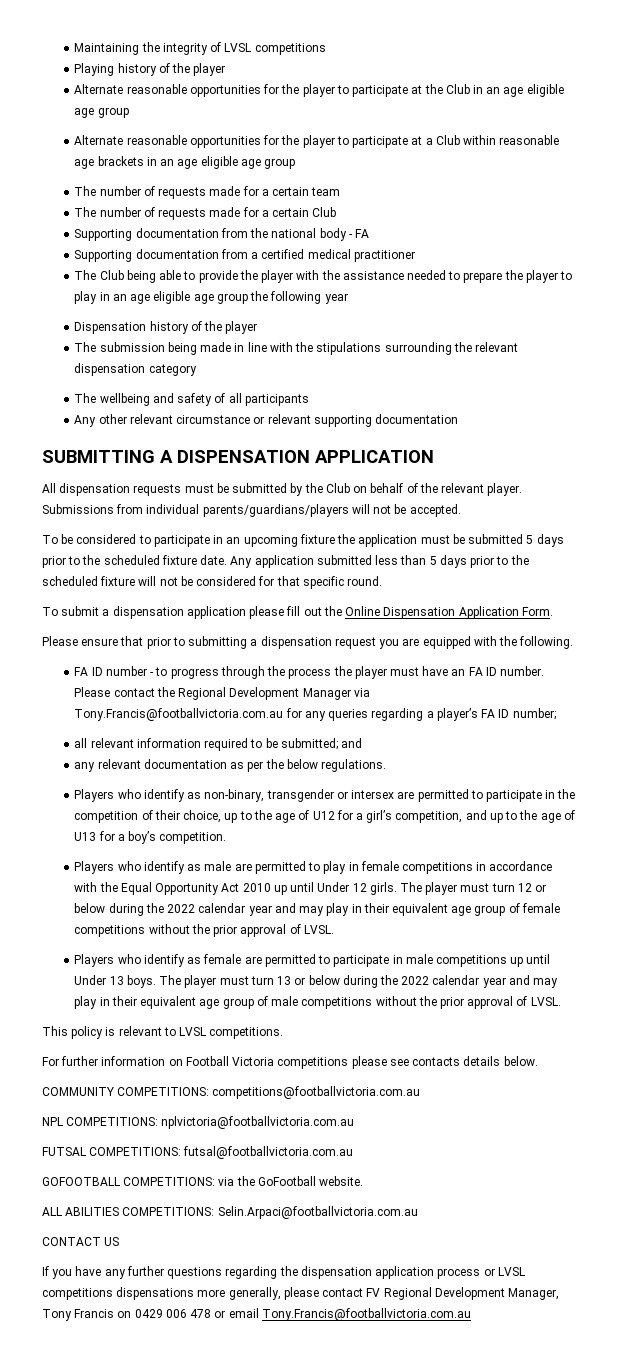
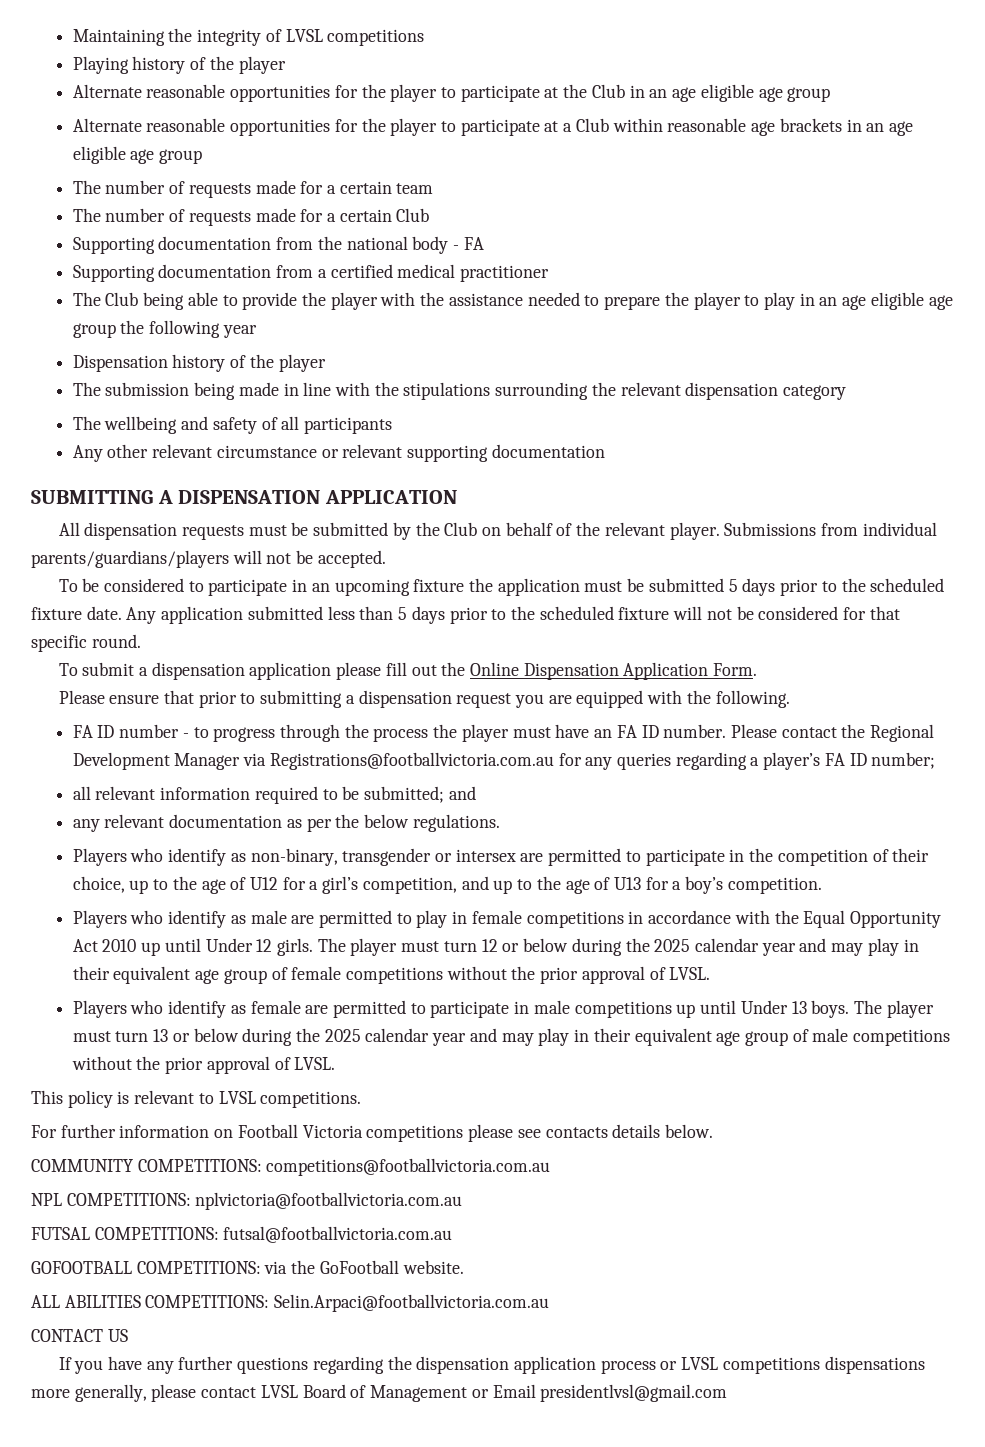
- Please contact the Regional Development Manager via Tony.Francis@footballvictoria.com.au for any queries regarding a player’s FA ID number;
+ Please contact the Regional Development Manager via Registrations@footballvictoria.com.au for any queries regarding a player’s FA ID number;
- The player must turn 12 or below during the 2022 calendar year and may play in their equivalent age group of female competitions without the prior approval of LVSL.
+ The player must turn 12 or below during the 2025 calendar year and may play in their equivalent age group of female competitions without the prior approval of LVSL.
- The player must turn 13 or below during the 2022 calendar year and may play in their equivalent age group of male competitions without the prior approval of LVSL.
+ The player must turn 13 or below during the 2025 calendar year and may play in their equivalent age group of male competitions without the prior approval of LVSL.
- If you have any further questions regarding the dispensation application process or LVSL competitions dispensations more generally, please contact FV Regional Development Manager, Tony Francis on 0429 006 478 or email Tony.Francis@footballvictoria.com.au
+ If you have any further questions regarding the dispensation application process or LVSL competitions dispensations more generally, please contact LVSL Board of Management or Email presidentlvsl@gmail.com

